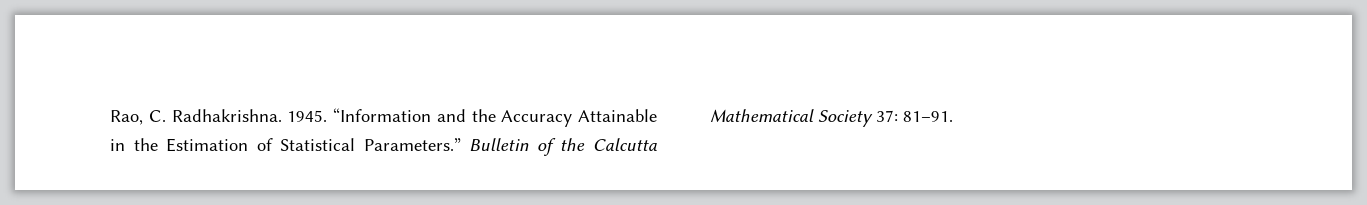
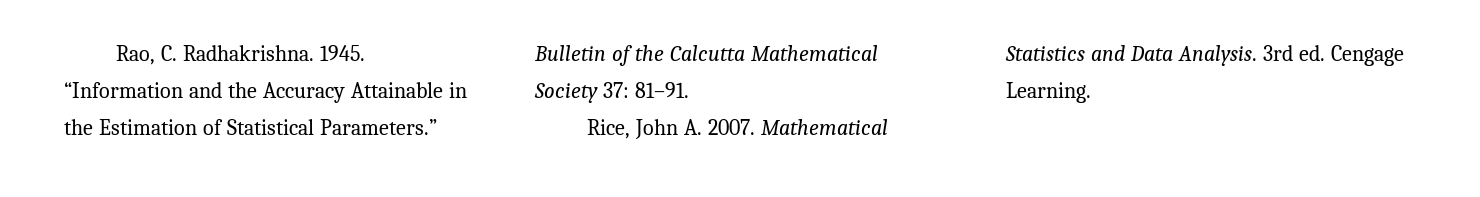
+ Rice, John A. 2007. Mathematical Statistics and Data Analysis. 3rd ed. Cengage Learning.

